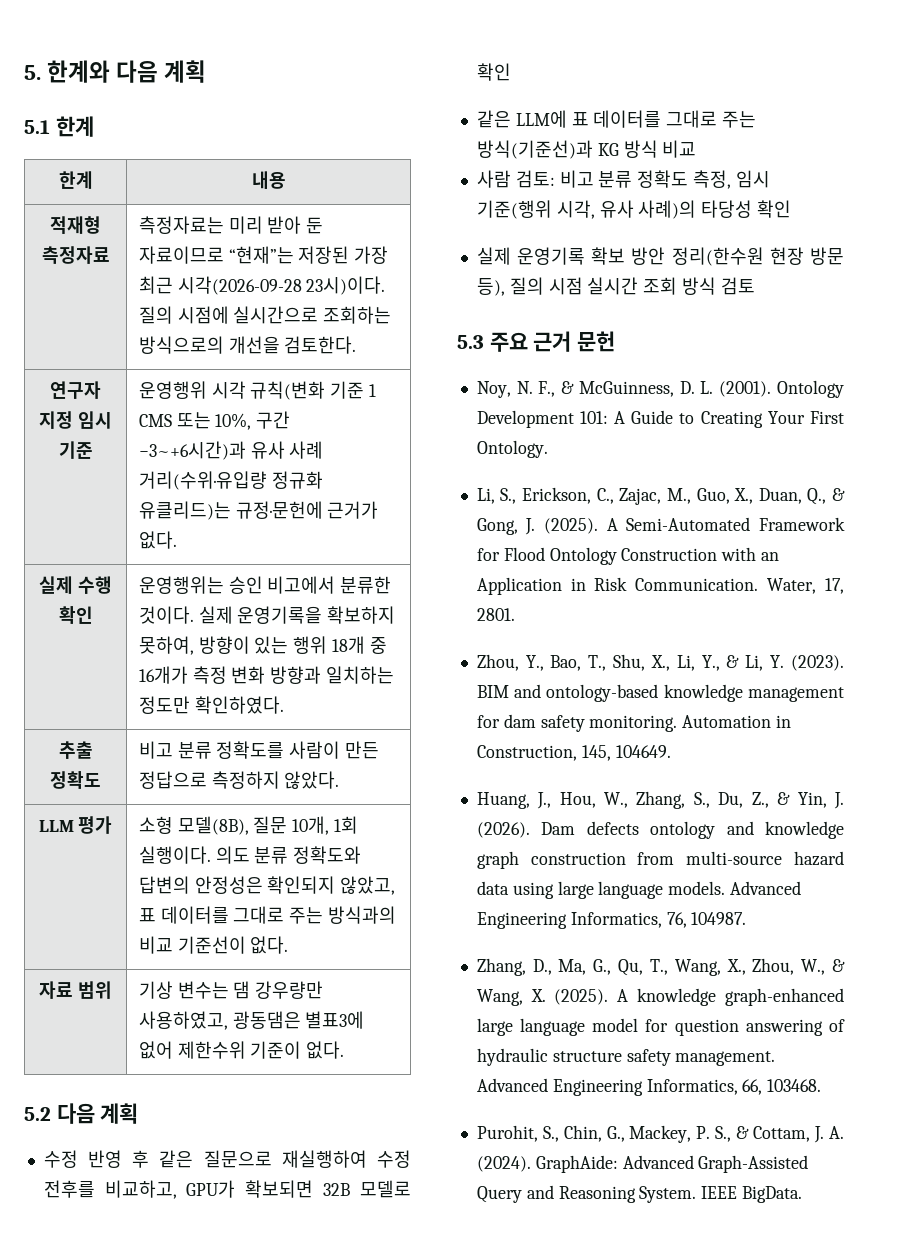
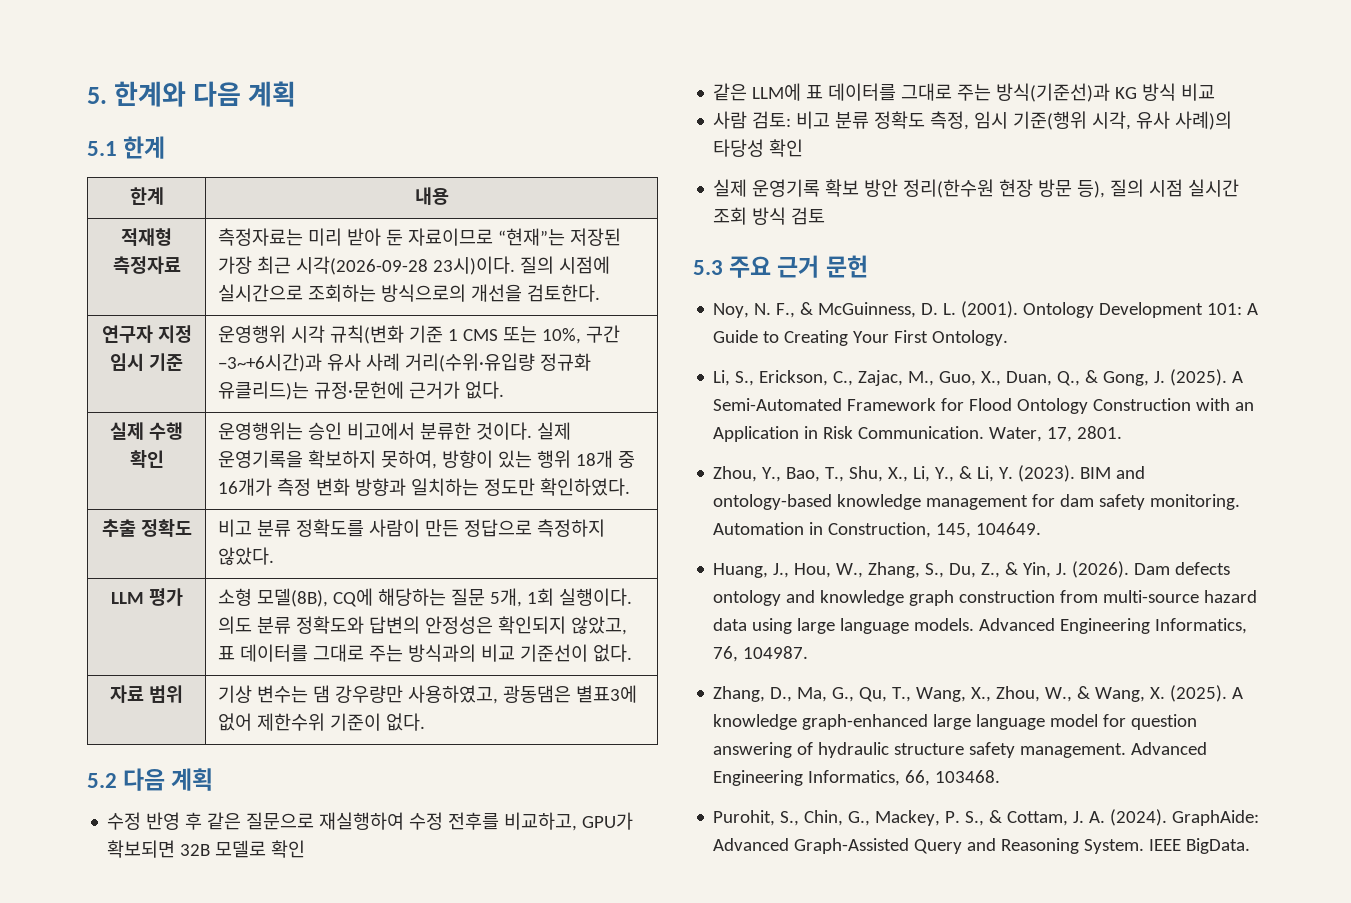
- LLM 평가 | 소형 모델(8B), 질문 10개, 1회 실행이다. 의도 분류 정확도와 답변의 안정성은 확인되지 않았고, 표 데이터를 그대로 주는 방식과의 비교 기준선이 없다.
+ LLM 평가 | 소형 모델(8B), CQ에 해당하는 질문 5개, 1회 실행이다. 의도 분류 정확도와 답변의 안정성은 확인되지 않았고, 표 데이터를 그대로 주는 방식과의 비교 기준선이 없다.

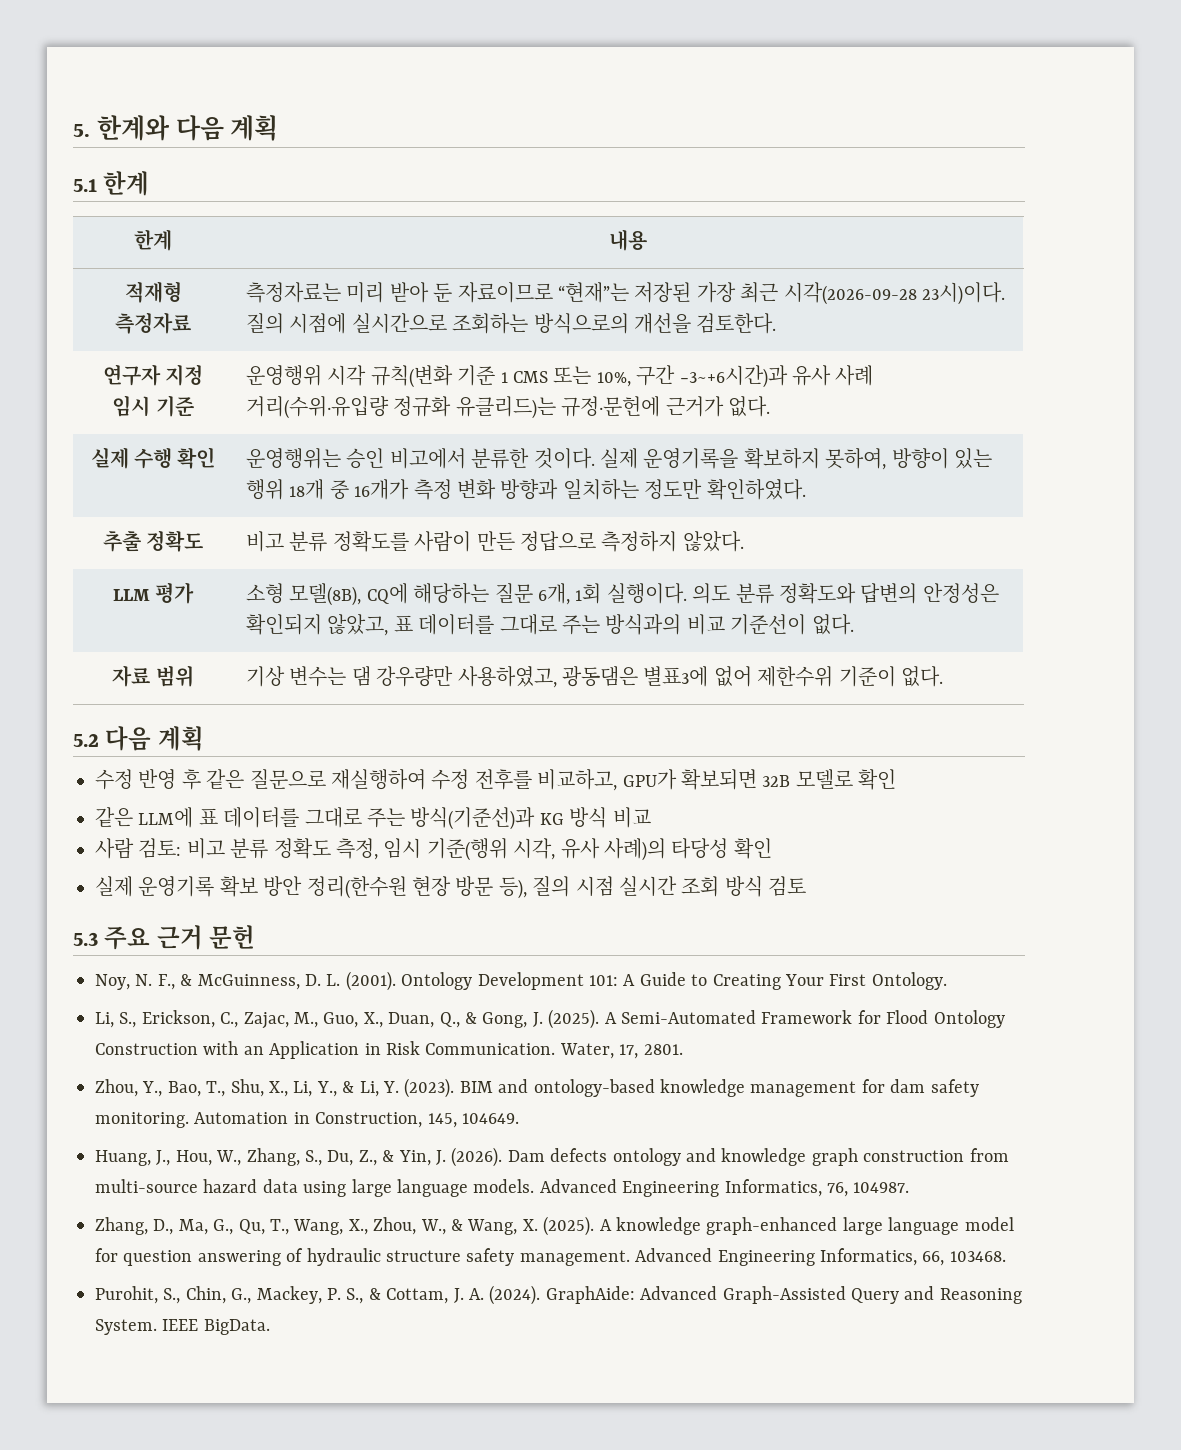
- LLM 평가 | 소형 모델(8B), CQ에 해당하는 질문 5개, 1회 실행이다. 의도 분류 정확도와 답변의 안정성은 확인되지 않았고, 표 데이터를 그대로 주는 방식과의 비교 기준선이 없다.
+ LLM 평가 | 소형 모델(8B), CQ에 해당하는 질문 6개, 1회 실행이다. 의도 분류 정확도와 답변의 안정성은 확인되지 않았고, 표 데이터를 그대로 주는 방식과의 비교 기준선이 없다.

